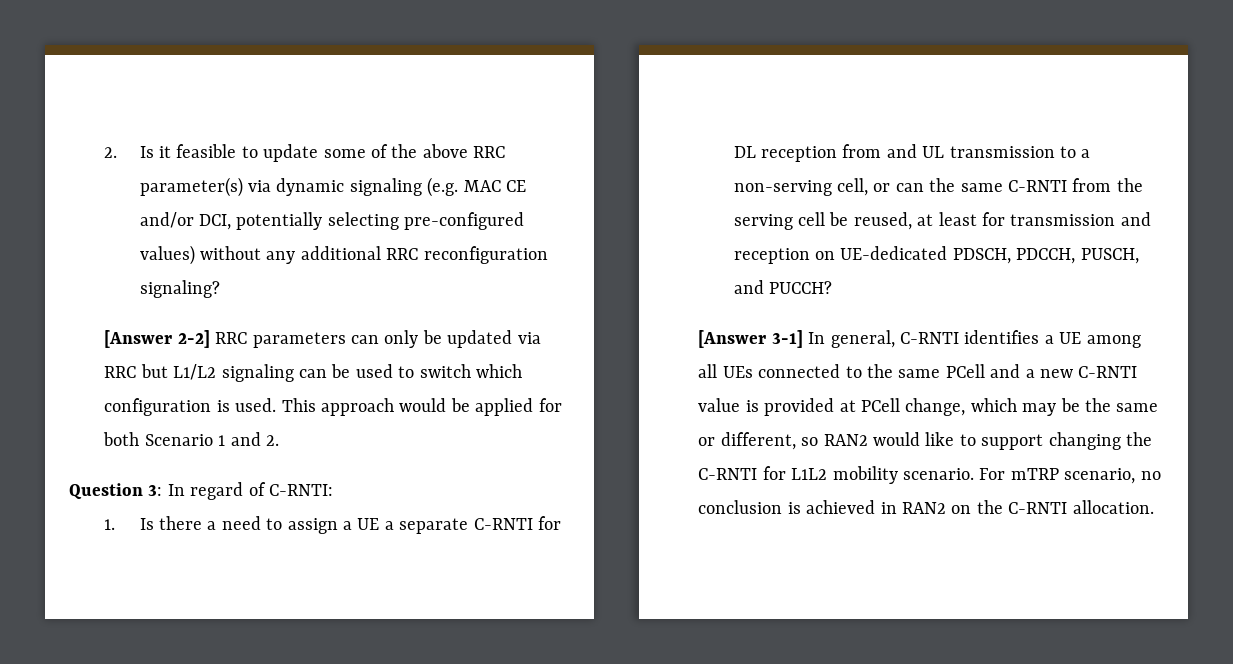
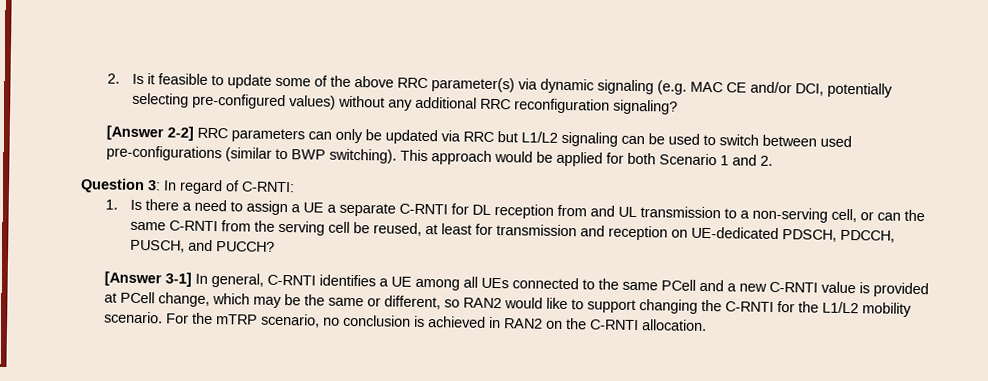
- [Answer 2-2] RRC parameters can only be updated via RRC but L1/L2 signaling can be used to switch which configuration is used.
+ [Answer 2-2] RRC parameters can only be updated via RRC but L1/L2 signaling can be used to switch between used pre-configurations (similar to BWP switching).
- [Answer 3-1] In general, C-RNTI identifies a UE among all UEs connected to the same PCell and a new C-RNTI value is provided at PCell change, which may be the same or different, so RAN2 would like to support changing the C-RNTI for L1L2 mobility scenario.
+ [Answer 3-1] In general, C-RNTI identifies a UE among all UEs connected to the same PCell and a new C-RNTI value is provided at PCell change, which may be the same or different, so RAN2 would like to support changing the C-RNTI for the L1/L2 mobility scenario.
- For mTRP scenario, no conclusion is achieved in RAN2 on the C-RNTI allocation.
+ For the mTRP scenario, no conclusion is achieved in RAN2 on the C-RNTI allocation.

